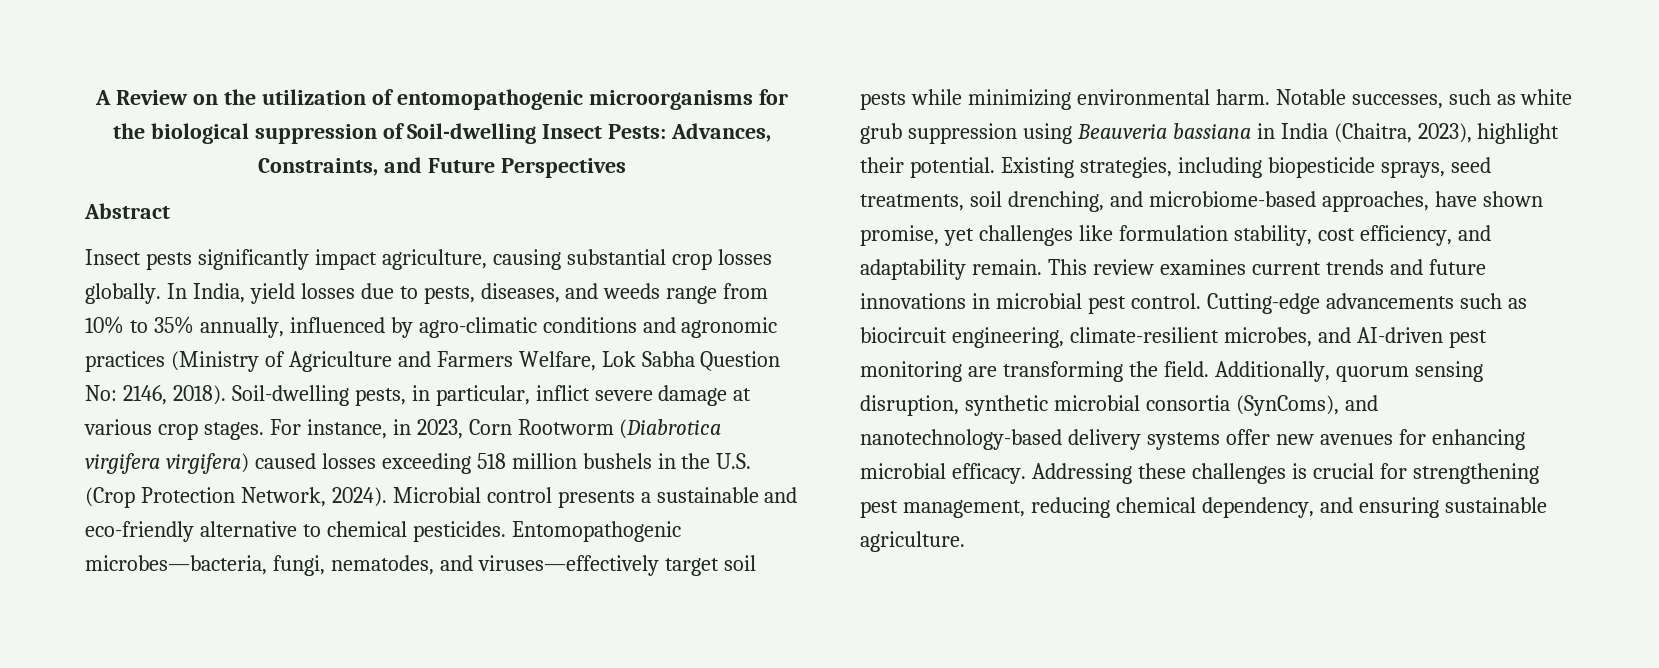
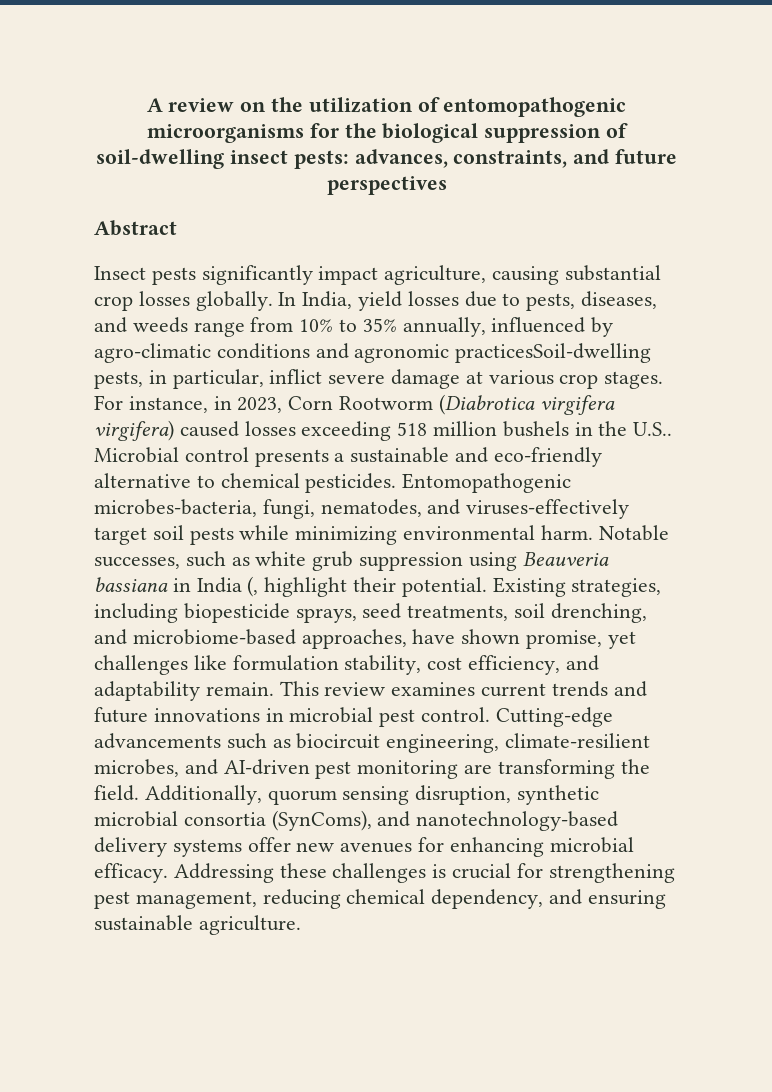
- A Review on the utilization of entomopathogenic microorganisms for the biological suppression of Soil-dwelling Insect Pests: Advances, Constraints, and Future Perspectives
+ A review on the utilization of entomopathogenic microorganisms for the biological suppression of soil-dwelling insect pests: advances, constraints, and future perspectives
- In India, yield losses due to pests, diseases, and weeds range from 10% to 35% annually, influenced by agro-climatic conditions and agronomic practices (Ministry of Agriculture and Farmers Welfare, Lok Sabha Question No: 2146, 2018). Soil-dwelling pests, in particular, inflict severe damage at various crop stages.
+ In India, yield losses due to pests, diseases, and weeds range from 10% to 35% annually, influenced by agro-climatic conditions and agronomic practicesSoil-dwelling pests, in particular, inflict severe damage at various crop stages.
- For instance, in 2023, Corn Rootworm (Diabrotica virgifera virgifera) caused losses exceeding 518 million bushels in the U.S. (Crop Protection Network, 2024).
+ For instance, in 2023, Corn Rootworm (Diabrotica virgifera virgifera) caused losses exceeding 518 million bushels in the U.S..
- Entomopathogenic microbes—bacteria, fungi, nematodes, and viruses—effectively target soil pests while minimizing environmental harm.
+ Entomopathogenic microbes-bacteria, fungi, nematodes, and viruses-effectively target soil pests while minimizing environmental harm.
- Notable successes, such as white grub suppression using Beauveria bassiana in India (Chaitra, 2023), highlight their potential.
+ Notable successes, such as white grub suppression using Beauveria bassiana in India (, highlight their potential.

